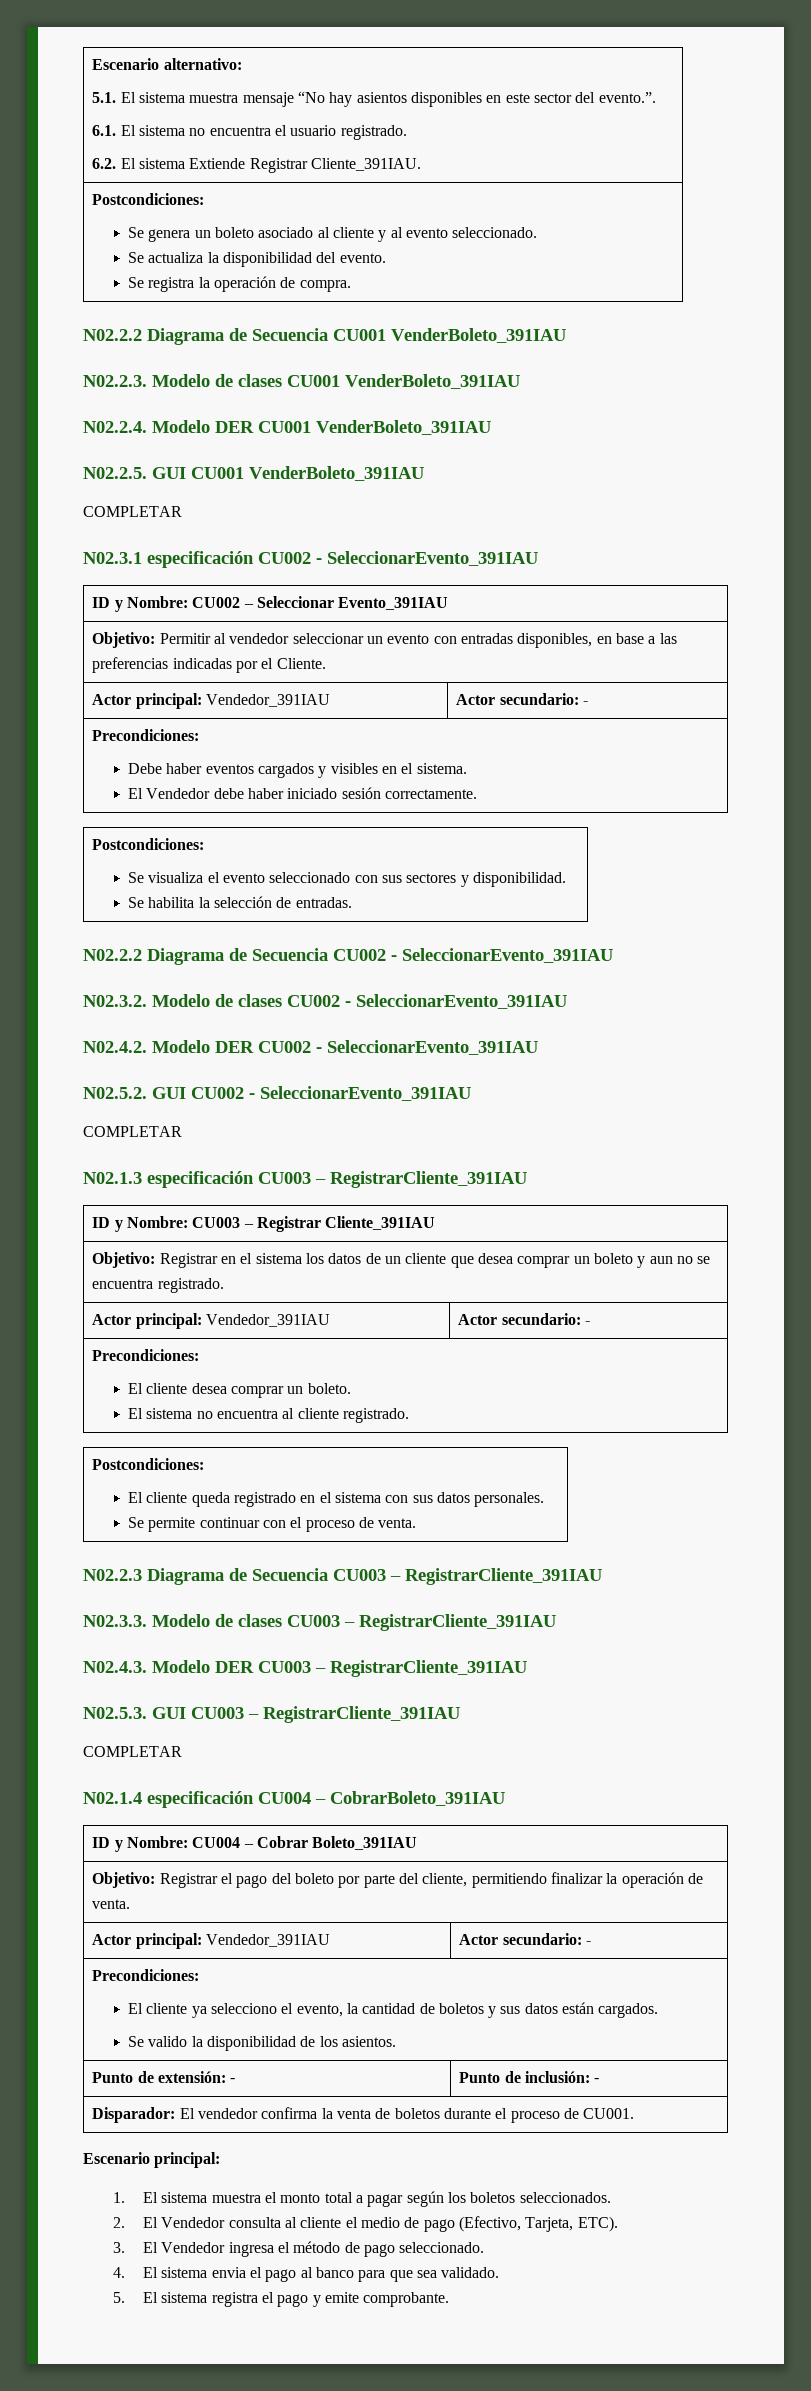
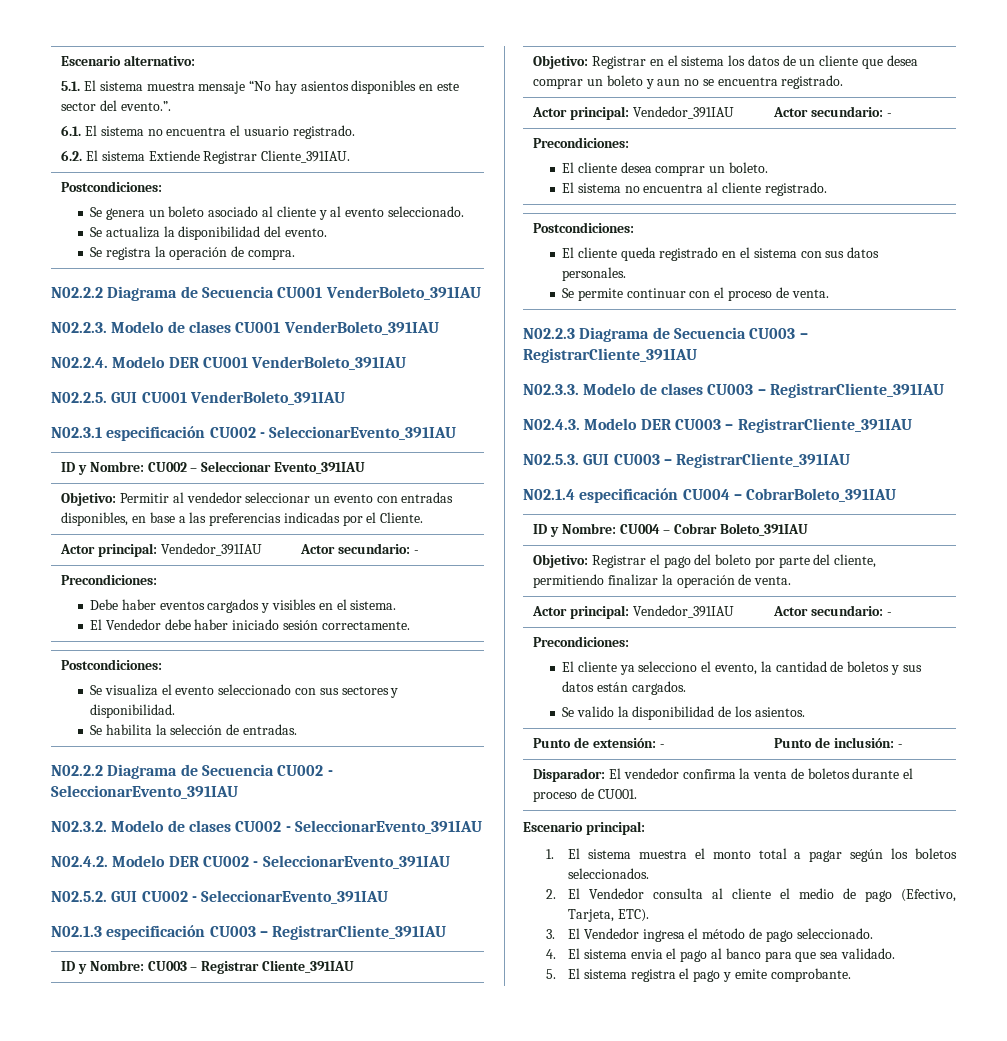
  N02.2.5. GUI CU001 VenderBoleto_391IAU
- COMPLETAR
  N02.5.2. GUI CU002 - SeleccionarEvento_391IAU
- COMPLETAR
  N02.5.3. GUI CU003 – RegistrarCliente_391IAU
- COMPLETAR

